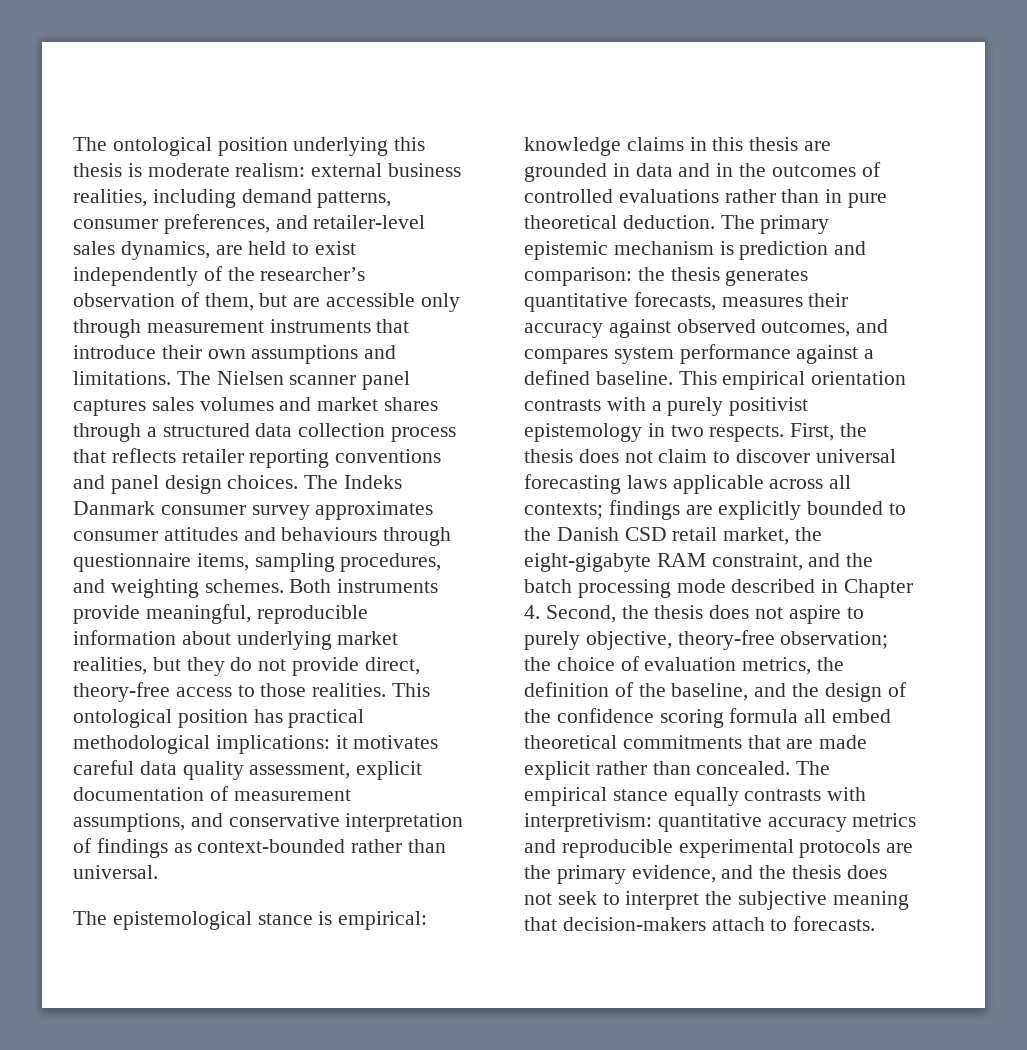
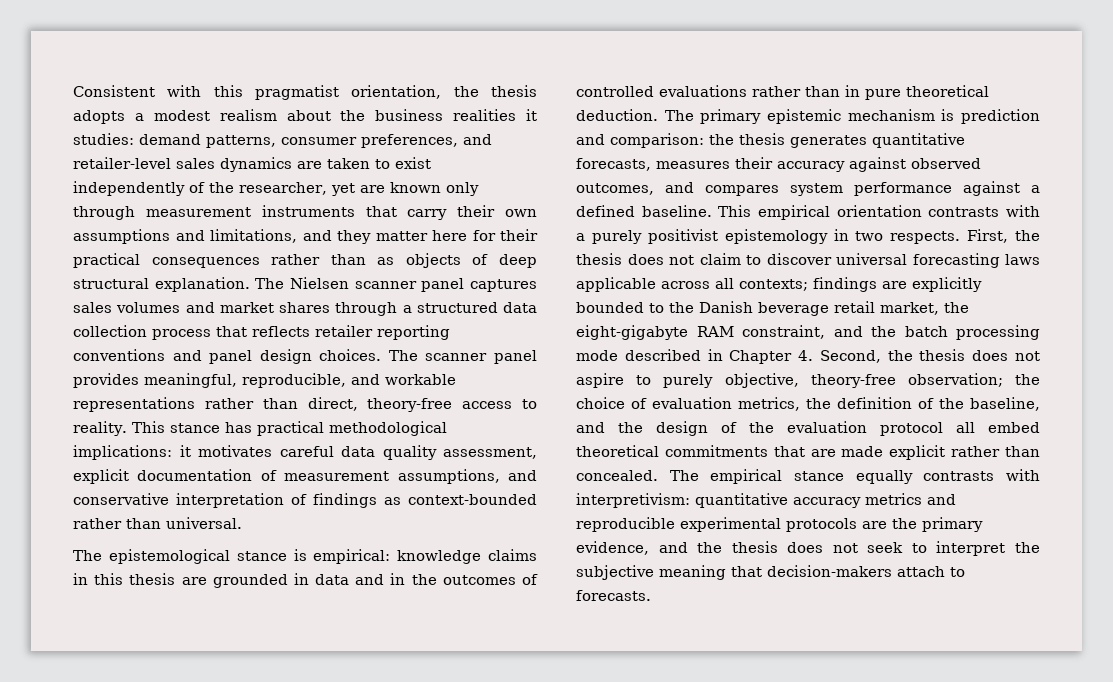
- The ontological position underlying this thesis is moderate realism: external business realities, including demand patterns, consumer preferences, and retailer-level sales dynamics, are held to exist independently of the researcher’s observation of them, but are accessible only through measurement instruments that introduce their own assumptions and limitations.
+ Consistent with this pragmatist orientation, the thesis adopts a modest realism about the business realities it studies: demand patterns, consumer preferences, and retailer-level sales dynamics are taken to exist independently of the researcher, yet are known only through measurement instruments that carry their own assumptions and limitations, and they matter here for their practical consequences rather than as objects of deep structural explanation.
- The Indeks Danmark consumer survey approximates consumer attitudes and behaviours through questionnaire items, sampling procedures, and weighting schemes. Both instruments provide meaningful, reproducible information about underlying market realities, but they do not provide direct, theory-free access to those realities. This ontological position has practical methodological implications: it motivates careful data quality assessment, explicit documentation of measurement assumptions, and conservative interpretation of findings as context-bounded rather than universal.
+ The scanner panel provides meaningful, reproducible, and workable representations rather than direct, theory-free access to reality. This stance has practical methodological implications: it motivates careful data quality assessment, explicit documentation of measurement assumptions, and conservative interpretation of findings as context-bounded rather than universal.
- findings are explicitly bounded to the Danish CSD retail market, the eight-gigabyte RAM constraint, and the batch processing mode described in Chapter 4. Second, the thesis does not aspire to purely objective, theory-free observation;
+ findings are explicitly bounded to the Danish beverage retail market, the eight-gigabyte RAM constraint, and the batch processing mode described in Chapter 4. Second, the thesis does not aspire to purely objective, theory-free observation;
- the choice of evaluation metrics, the definition of the baseline, and the design of the confidence scoring formula all embed theoretical commitments that are made explicit rather than concealed.
+ the choice of evaluation metrics, the definition of the baseline, and the design of the evaluation protocol all embed theoretical commitments that are made explicit rather than concealed.

